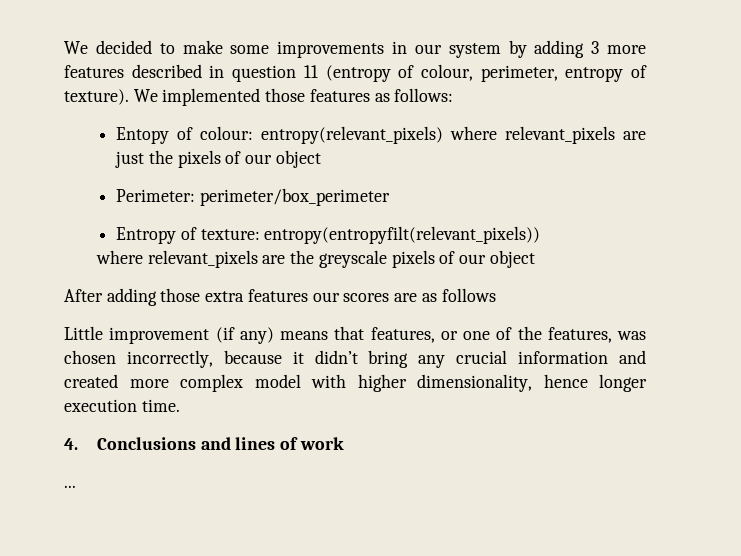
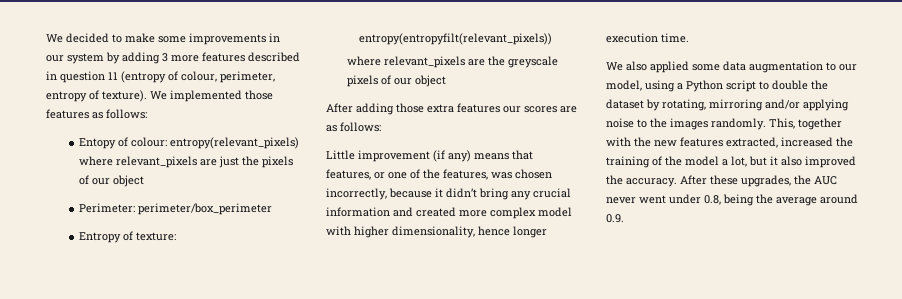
- After adding those extra features our scores are as follows
+ After adding those extra features our scores are as follows:
- 4. Conclusions and lines of work
- ...
+ We also applied some data augmentation to our model, using a Python script to double the dataset by rotating, mirroring and/or applying noise to the images randomly. This, together with the new features extracted, increased the training of the model a lot, but it also improved the accuracy. After these upgrades, the AUC never went under 0.8, being the average around 0.9.

